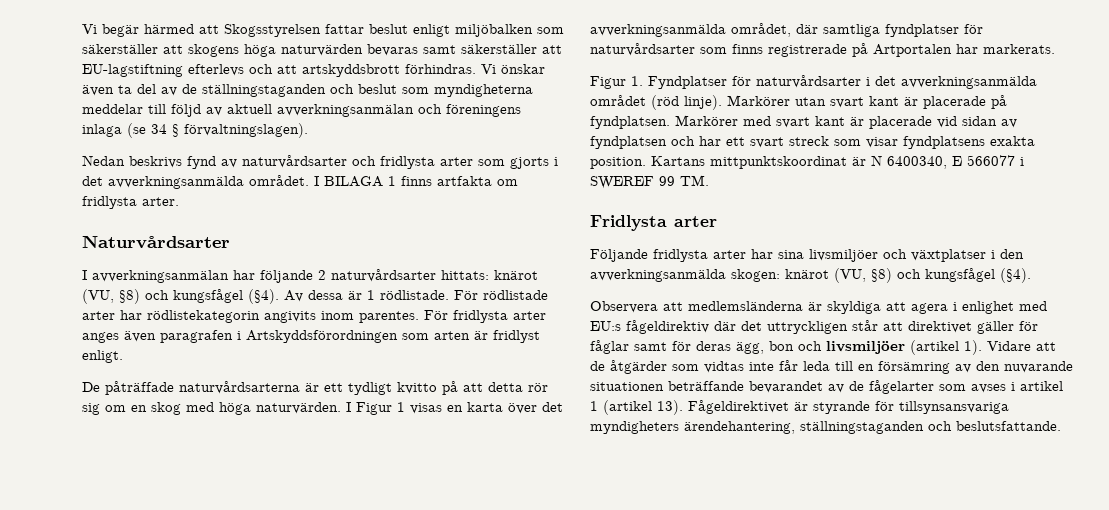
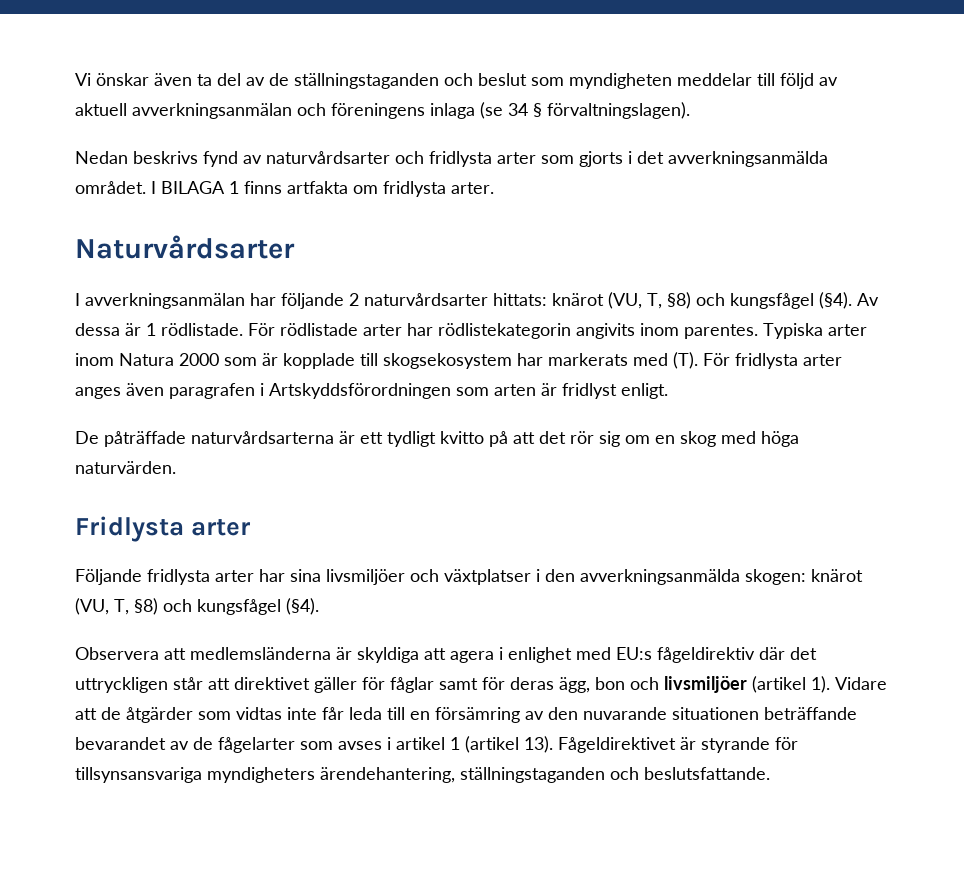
- Vi begär härmed att Skogsstyrelsen fattar beslut enligt miljöbalken som säkerställer att skogens höga naturvärden bevaras samt säkerställer att EU-lagstiftning efterlevs och att artskyddsbrott förhindras. Vi önskar även ta del av de ställningstaganden och beslut som myndigheterna meddelar till följd av aktuell avverkningsanmälan och föreningens inlaga (se 34 § förvaltningslagen).
+ Vi önskar även ta del av de ställningstaganden och beslut som myndigheten meddelar till följd av aktuell avverkningsanmälan och föreningens inlaga (se 34 § förvaltningslagen).
- I avverkningsanmälan har följande 2 naturvårdsarter hittats: knärot (VU, §8) och kungsfågel (§4).
+ I avverkningsanmälan har följande 2 naturvårdsarter hittats: knärot (VU, T, §8) och kungsfågel (§4).
- För fridlysta arter anges även paragrafen i Artskyddsförordningen som arten är fridlyst enligt.
+ Typiska arter inom Natura 2000 som är kopplade till skogsekosystem har markerats med (T). För fridlysta arter anges även paragrafen i Artskyddsförordningen som arten är fridlyst enligt.
- De påträffade naturvårdsarterna är ett tydligt kvitto på att detta rör sig om en skog med höga naturvärden. I Figur 1 visas en karta över det avverkningsanmälda området, där samtliga fyndplatser för naturvårdsarter som finns registrerade på Artportalen har markerats.
- Figur 1. Fyndplatser för naturvårdsarter i det avverkningsanmälda området (röd linje). Markörer utan svart kant är placerade på fyndplatsen. Markörer med svart kant är placerade vid sidan av fyndplatsen och har ett svart streck som visar fyndplatsens exakta position. Kartans mittpunktskoordinat är N 6400340, E 566077 i SWEREF 99 TM.
+ De påträffade naturvårdsarterna är ett tydligt kvitto på att det rör sig om en skog med höga naturvärden.
- Följande fridlysta arter har sina livsmiljöer och växtplatser i den avverkningsanmälda skogen: knärot (VU, §8) och kungsfågel (§4).
+ Följande fridlysta arter har sina livsmiljöer och växtplatser i den avverkningsanmälda skogen: knärot (VU, T, §8) och kungsfågel (§4).

